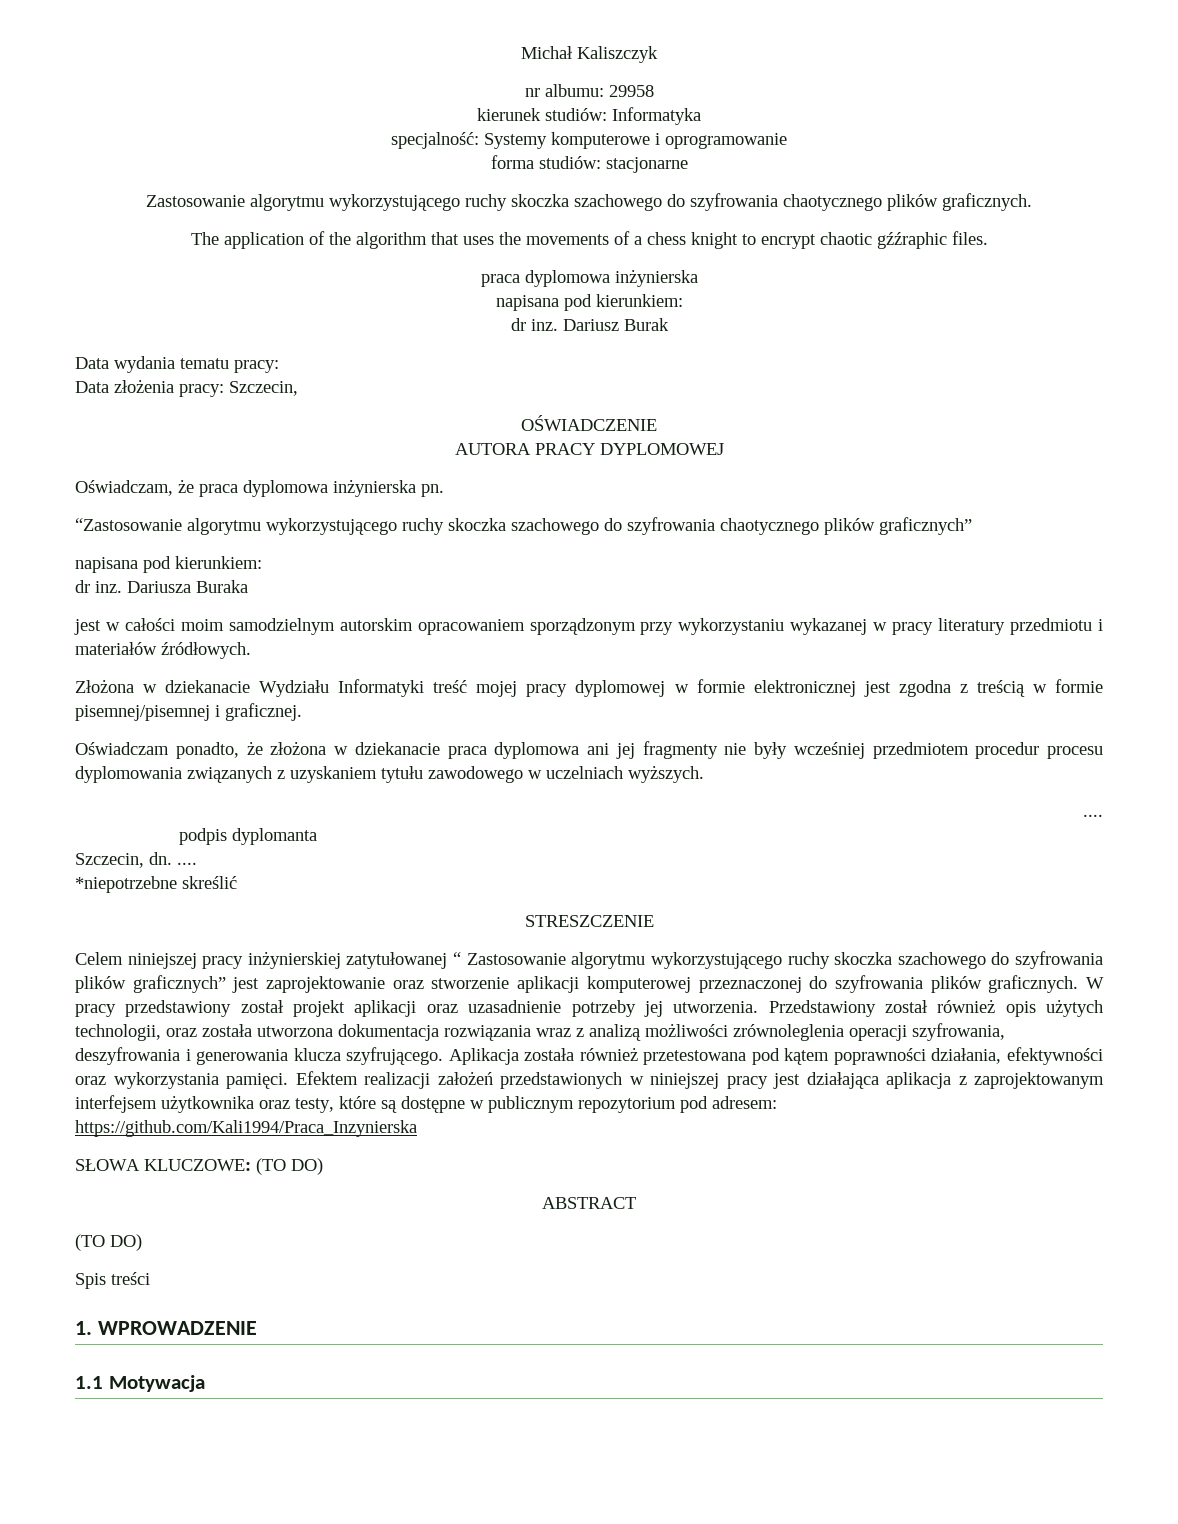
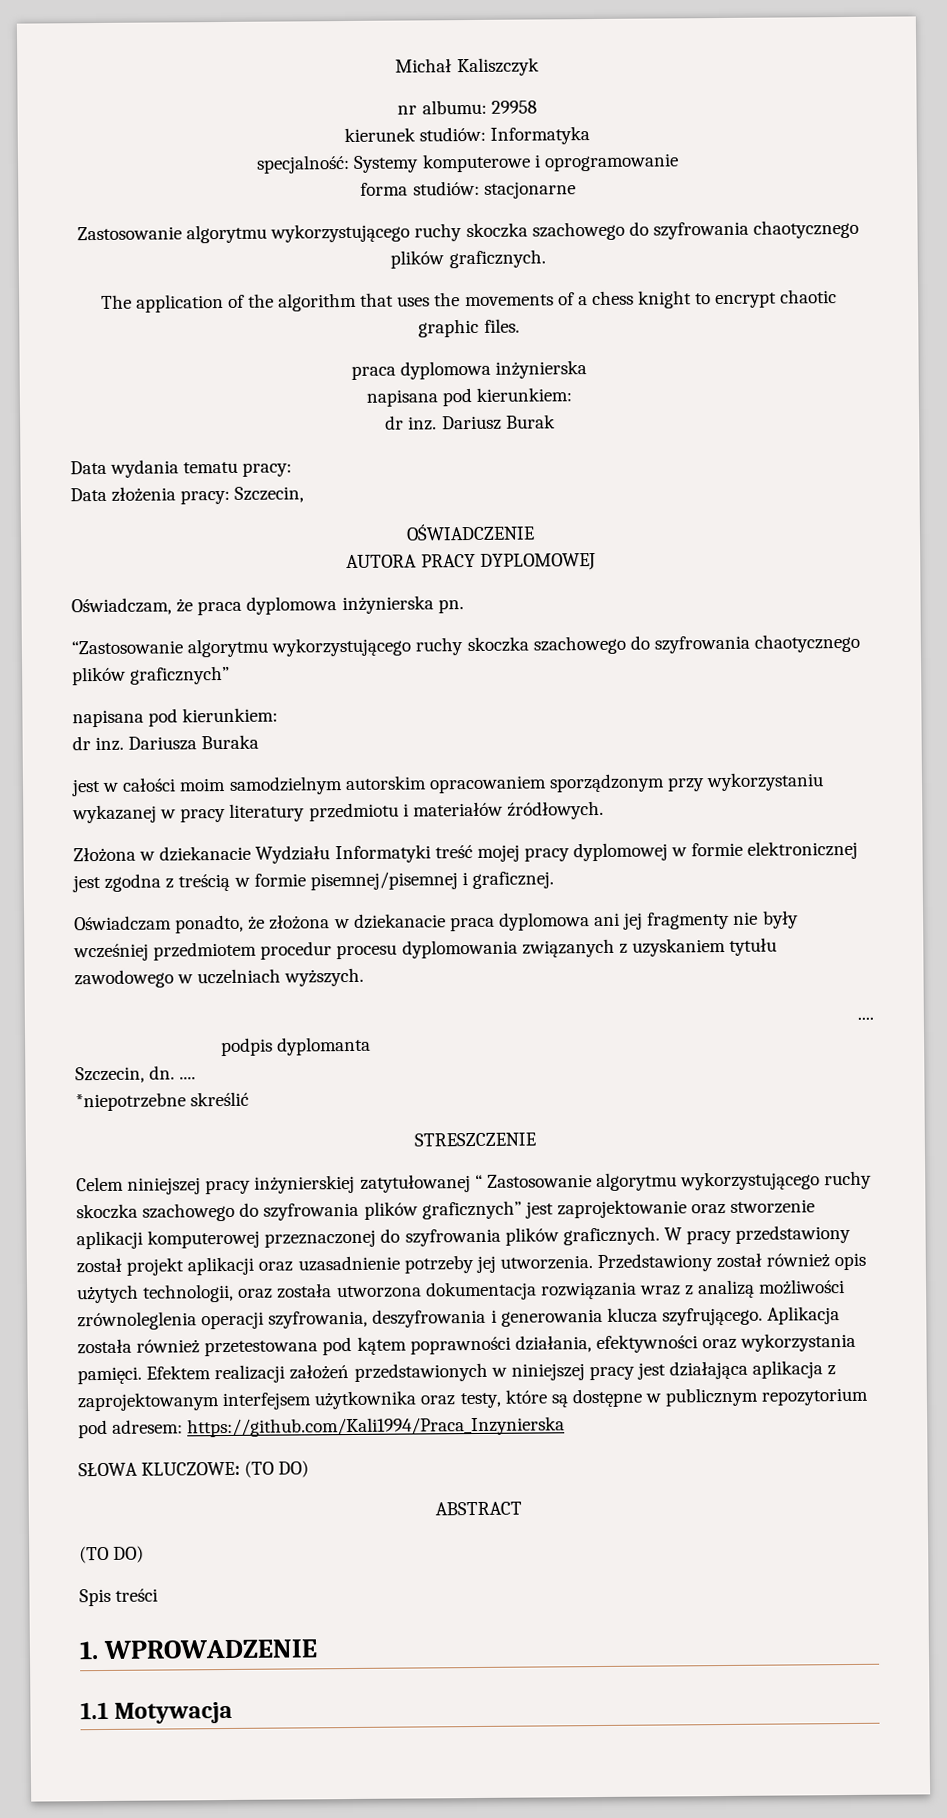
- The application of the algorithm that uses the movements of a chess knight to encrypt chaotic gźźraphic files.
+ The application of the algorithm that uses the movements of a chess knight to encrypt chaotic graphic files.

